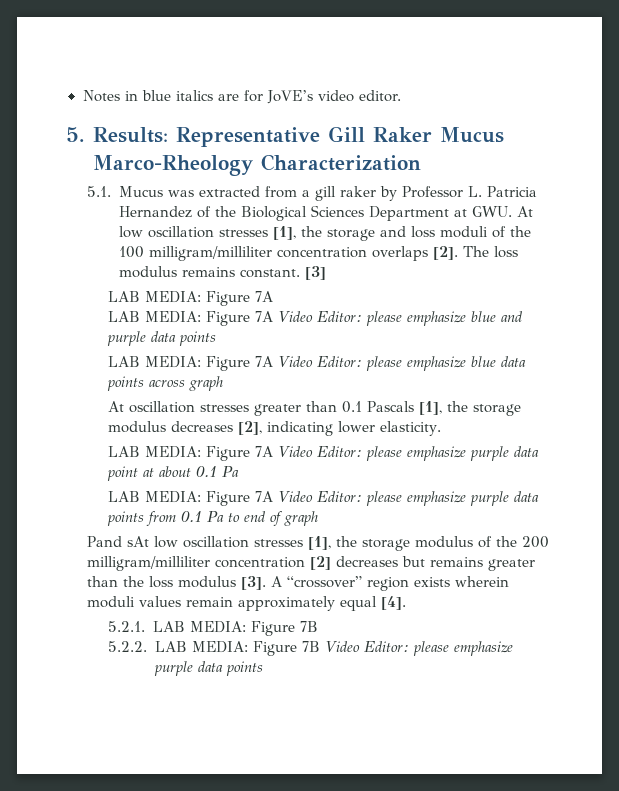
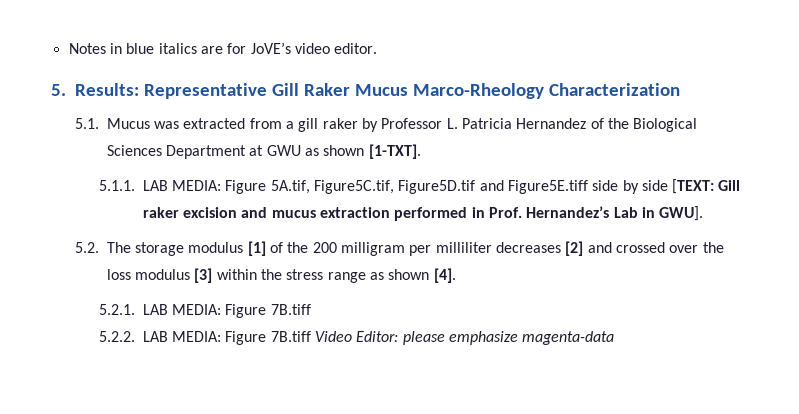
- 5.1. Mucus was extracted from a gill raker by Professor L. Patricia Hernandez of the Biological Sciences Department at GWU. At low oscillation stresses [1], the storage and loss moduli of the 100 milligram/milliliter concentration overlaps [2]. The loss modulus remains constant. [3]
- LAB MEDIA: Figure 7A
- LAB MEDIA: Figure 7A Video Editor: please emphasize blue and purple data points
- LAB MEDIA: Figure 7A Video Editor: please emphasize blue data points across graph
- At oscillation stresses greater than 0.1 Pascals [1], the storage modulus decreases [2], indicating lower elasticity.
- LAB MEDIA: Figure 7A Video Editor: please emphasize purple data point at about 0.1 Pa
- LAB MEDIA: Figure 7A Video Editor: please emphasize purple data points from 0.1 Pa to end of graph
- Pand sAt low oscillation stresses [1], the storage modulus of the 200 milligram/milliliter concentration [2] decreases but remains greater than the loss modulus [3]. A “crossover” region exists wherein moduli values remain approximately equal [4].
+ 5.1. Mucus was extracted from a gill raker by Professor L. Patricia Hernandez of the Biological Sciences Department at GWU as shown [1-TXT].
+ 5.1.1. LAB MEDIA: Figure 5A.tif, Figure5C.tif, Figure5D.tif and Figure5E.tiff side by side [TEXT: Gill raker excision and mucus extraction performed in Prof. Hernandez’s Lab in GWU].
+ 5.2. The storage modulus [1] of the 200 milligram per milliliter decreases [2] and crossed over the loss modulus [3] within the stress range as shown [4].
- 5.2.1. LAB MEDIA: Figure 7B
+ 5.2.1. LAB MEDIA: Figure 7B.tiff
- 5.2.2. LAB MEDIA: Figure 7B Video Editor: please emphasize purple data points
+ 5.2.2. LAB MEDIA: Figure 7B.tiff Video Editor: please emphasize magenta-data

